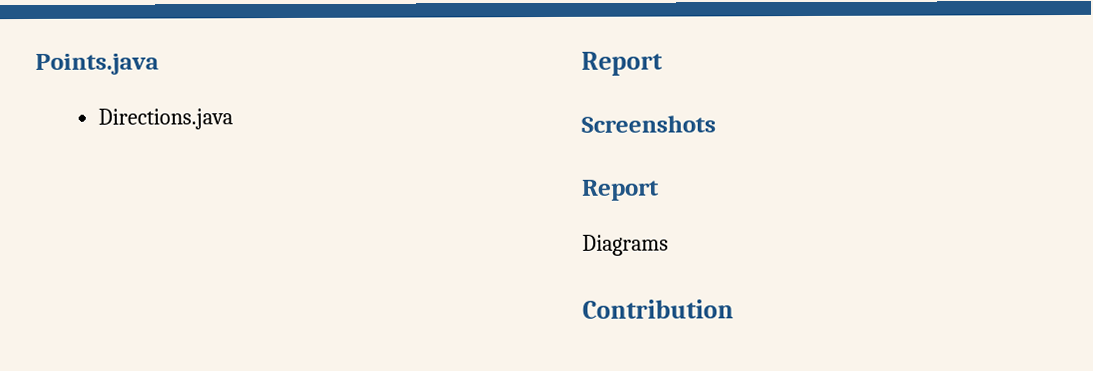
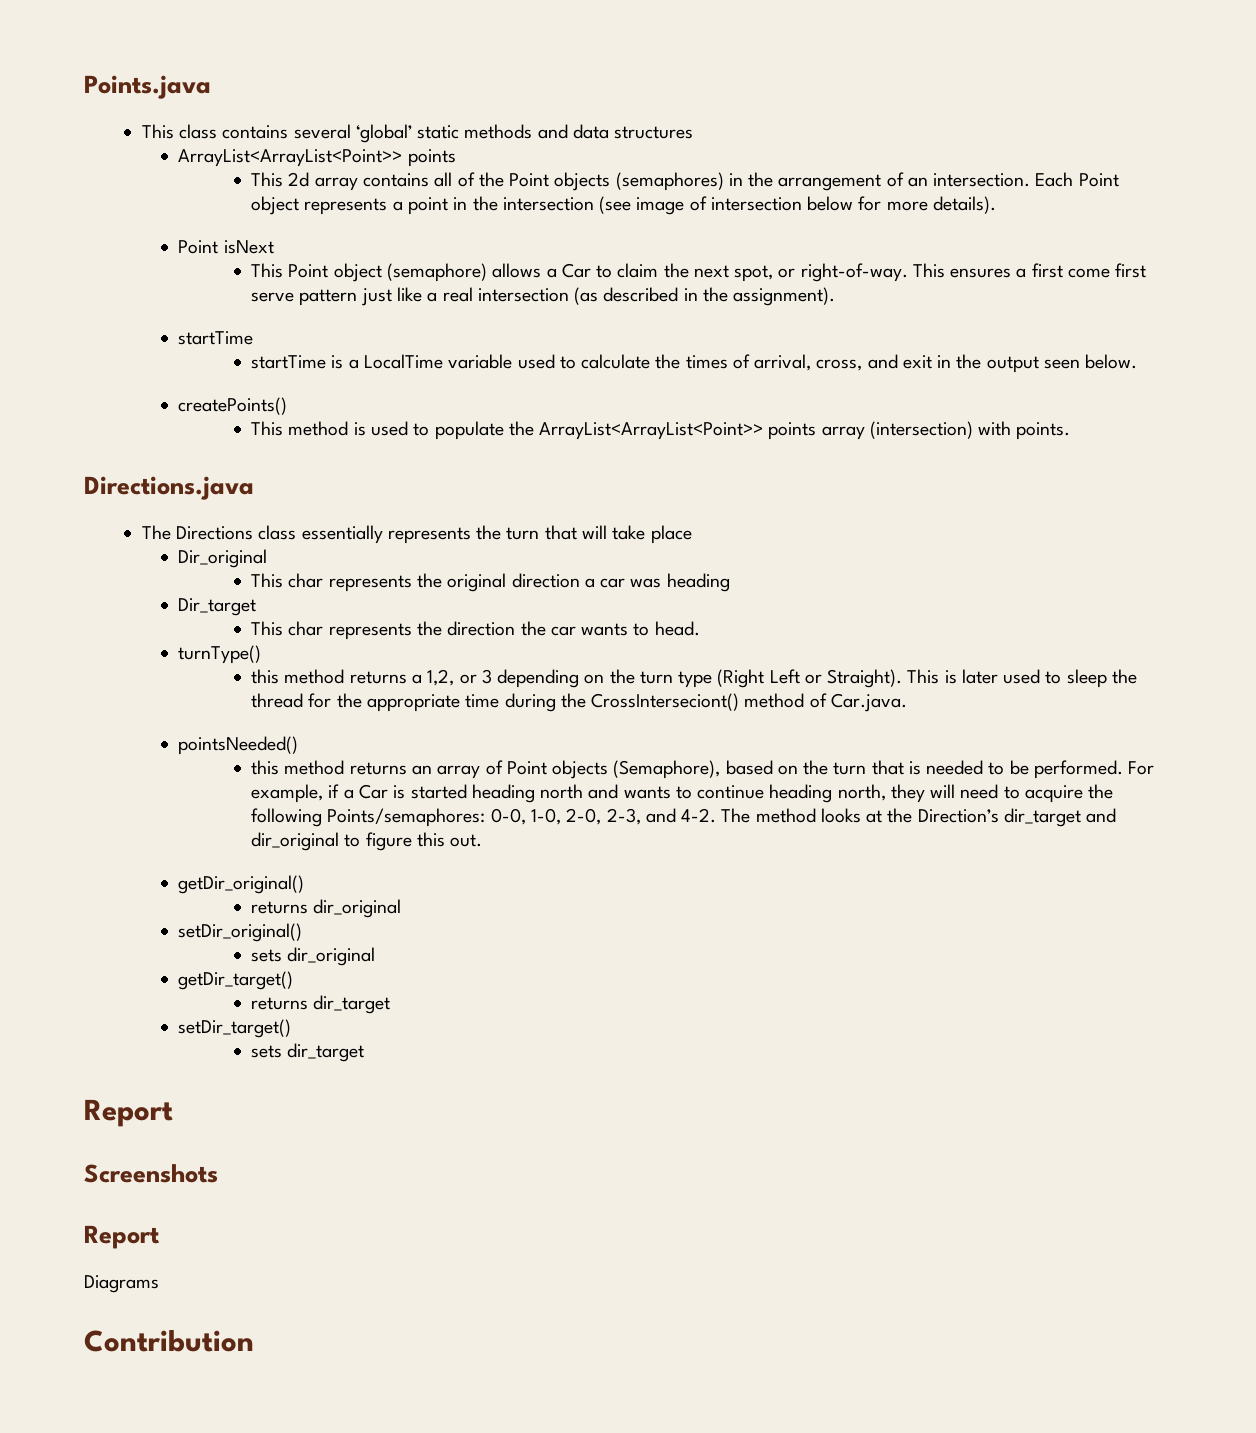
+ This class contains several ‘global’ static methods and data structures
+ ArrayList<ArrayList<Point>> points
+ This 2d array contains all of the Point objects (semaphores) in the arrangement of an intersection. Each Point object represents a point in the intersection (see image of intersection below for more details).
+ Point isNext
+ This Point object (semaphore) allows a Car to claim the next spot, or right-of-way. This ensures a first come first serve pattern just like a real intersection (as described in the assignment).
+ startTime
+ startTime is a LocalTime variable used to calculate the times of arrival, cross, and exit in the output seen below.
+ createPoints()
+ This method is used to populate the ArrayList<ArrayList<Point>> points array (intersection) with points.
  Directions.java
+ The Directions class essentially represents the turn that will take place
+ Dir_original
+ This char represents the original direction a car was heading
+ Dir_target
+ This char represents the direction the car wants to head.
+ turnType()
+ this method returns a 1,2, or 3 depending on the turn type (Right Left or Straight). This is later used to sleep the thread for the appropriate time during the CrossInterseciont() method of Car.java.
+ pointsNeeded()
+ this method returns an array of Point objects (Semaphore), based on the turn that is needed to be performed. For example, if a Car is started heading north and wants to continue heading north, they will need to acquire the following Points/semaphores: 0-0, 1-0, 2-0, 2-3, and 4-2. The method looks at the Direction’s dir_target and dir_original to figure this out.
+ getDir_original()
+ returns dir_original
+ setDir_original()
+ sets dir_original
+ getDir_target()
+ returns dir_target
+ setDir_target()
+ sets dir_target

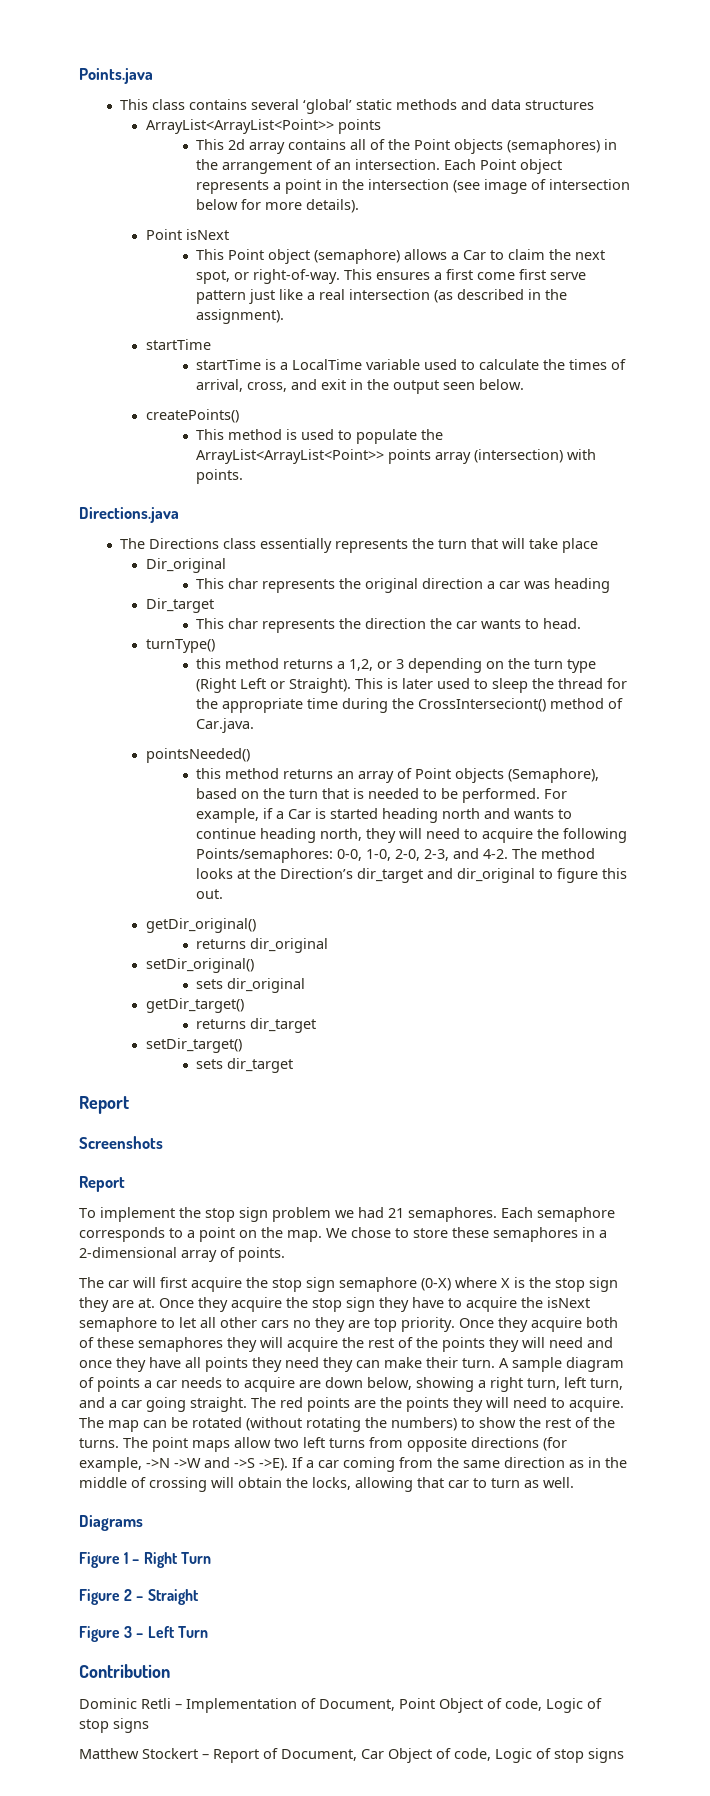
+ To implement the stop sign problem we had 21 semaphores. Each semaphore corresponds to a point on the map. We chose to store these semaphores in a 2-dimensional array of points.
+ The car will first acquire the stop sign semaphore (0-X) where X is the stop sign they are at. Once they acquire the stop sign they have to acquire the isNext semaphore to let all other cars no they are top priority. Once they acquire both of these semaphores they will acquire the rest of the points they will need and once they have all points they need they can make their turn. A sample diagram of points a car needs to acquire are down below, showing a right turn, left turn, and a car going straight. The red points are the points they will need to acquire. The map can be rotated (without rotating the numbers) to show the rest of the turns. The point maps allow two left turns from opposite directions (for example, ->N ->W and ->S ->E). If a car coming from the same direction as in the middle of crossing will obtain the locks, allowing that car to turn as well.
  Diagrams
+ Figure 1 – Right Turn
+ Figure 2 – Straight
+ Figure 3 – Left Turn
  Contribution
+ Dominic Retli – Implementation of Document, Point Object of code, Logic of stop signs
+ Matthew Stockert – Report of Document, Car Object of code, Logic of stop signs

